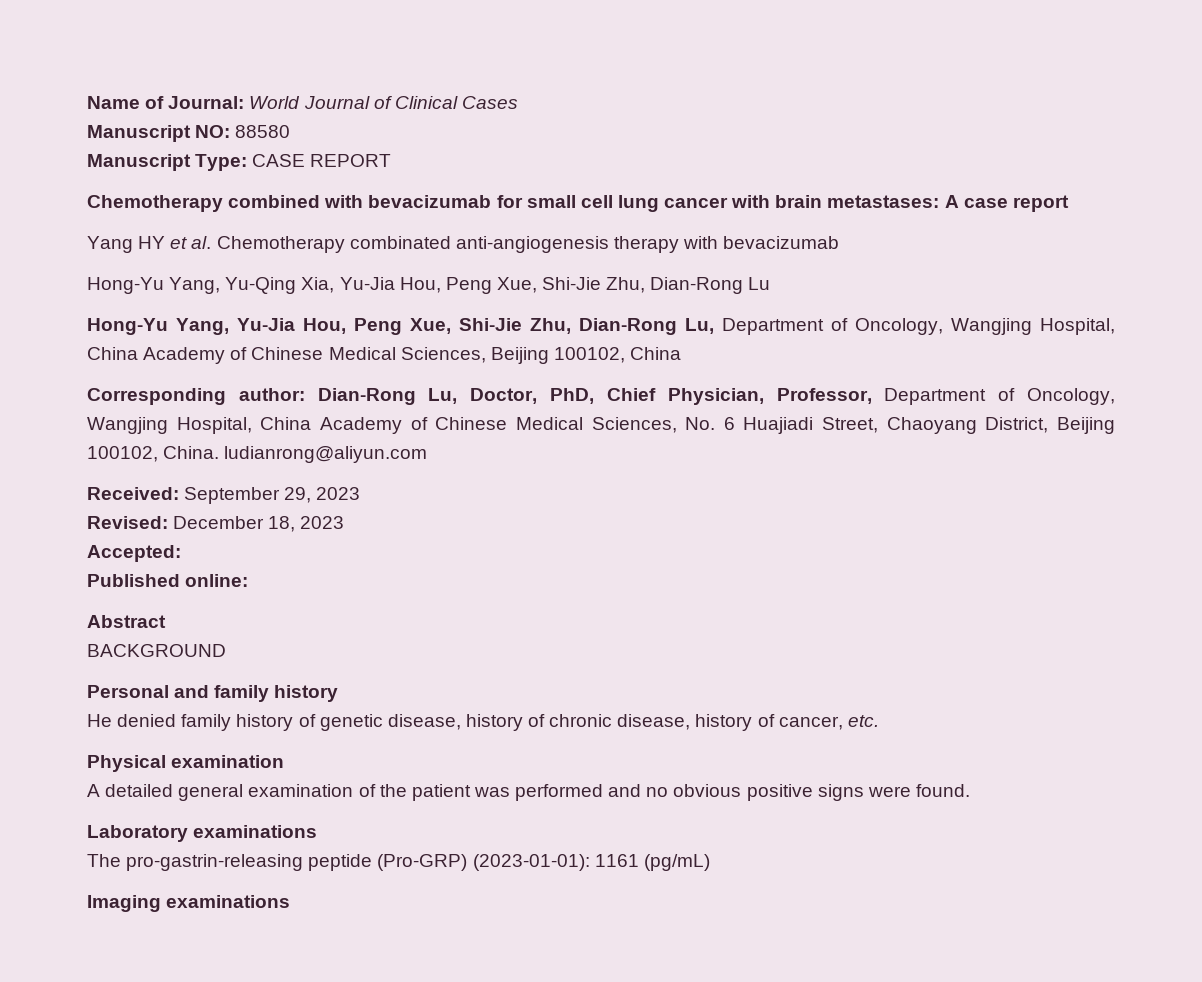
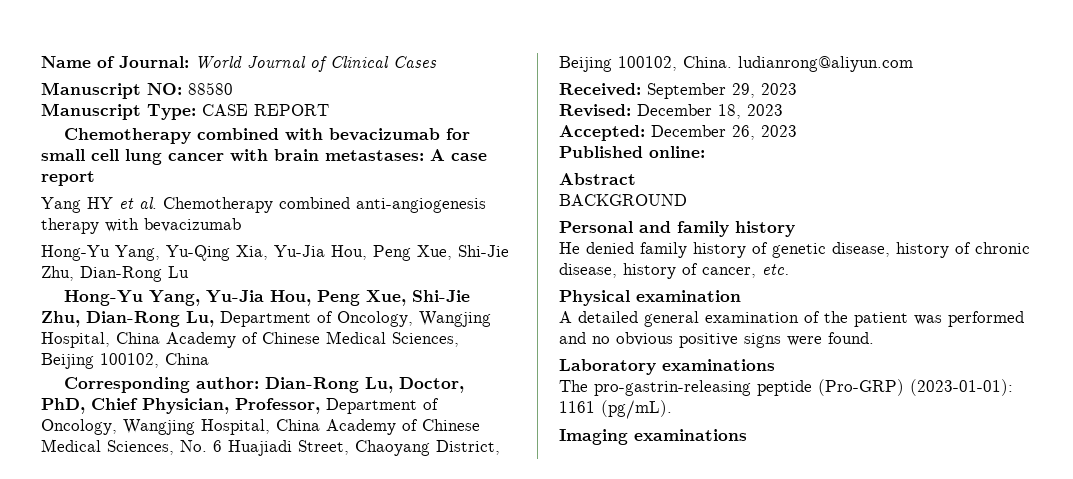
- Yang HY et al. Chemotherapy combinated anti-angiogenesis therapy with bevacizumab
+ Yang HY et al. Chemotherapy combined anti-angiogenesis therapy with bevacizumab
- Accepted:
+ Accepted: December 26, 2023
- The pro-gastrin-releasing peptide (Pro-GRP) (2023-01-01): 1161 (pg/mL)
+ The pro-gastrin-releasing peptide (Pro-GRP) (2023-01-01): 1161 (pg/mL).

